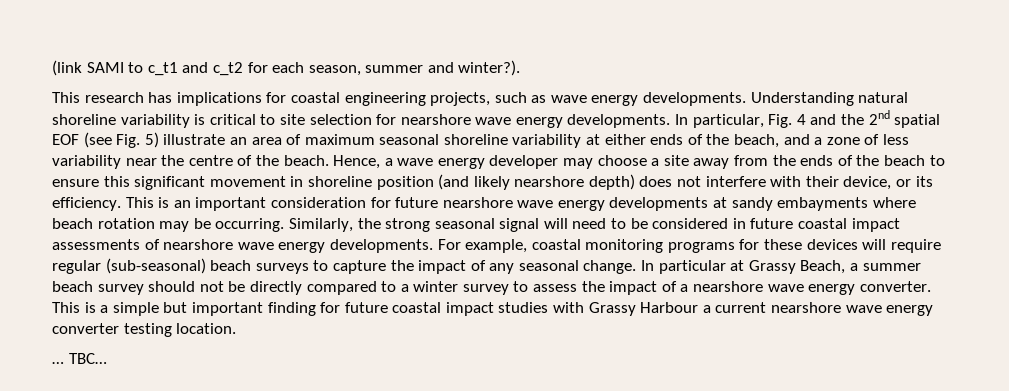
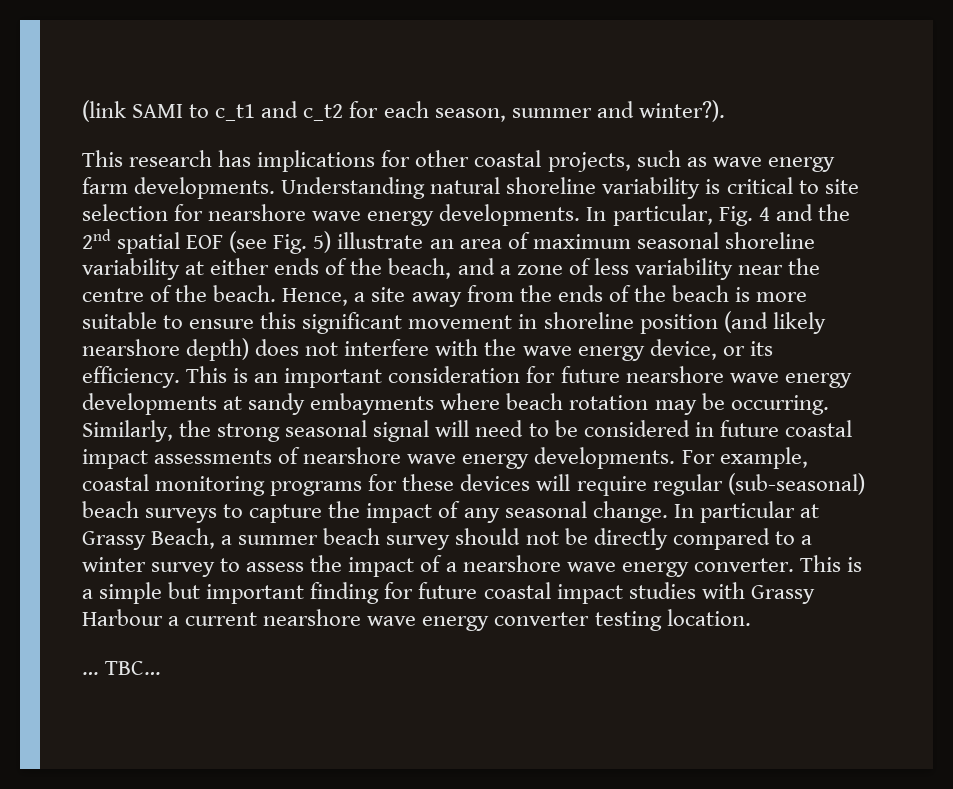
- This research has implications for coastal engineering projects, such as wave energy developments.
+ This research has implications for other coastal projects, such as wave energy farm developments.
- Hence, a wave energy developer may choose a site away from the ends of the beach to ensure this significant movement in shoreline position (and likely nearshore depth) does not interfere with their device, or its efficiency.
+ Hence, a site away from the ends of the beach is more suitable to ensure this significant movement in shoreline position (and likely nearshore depth) does not interfere with the wave energy device, or its efficiency.

